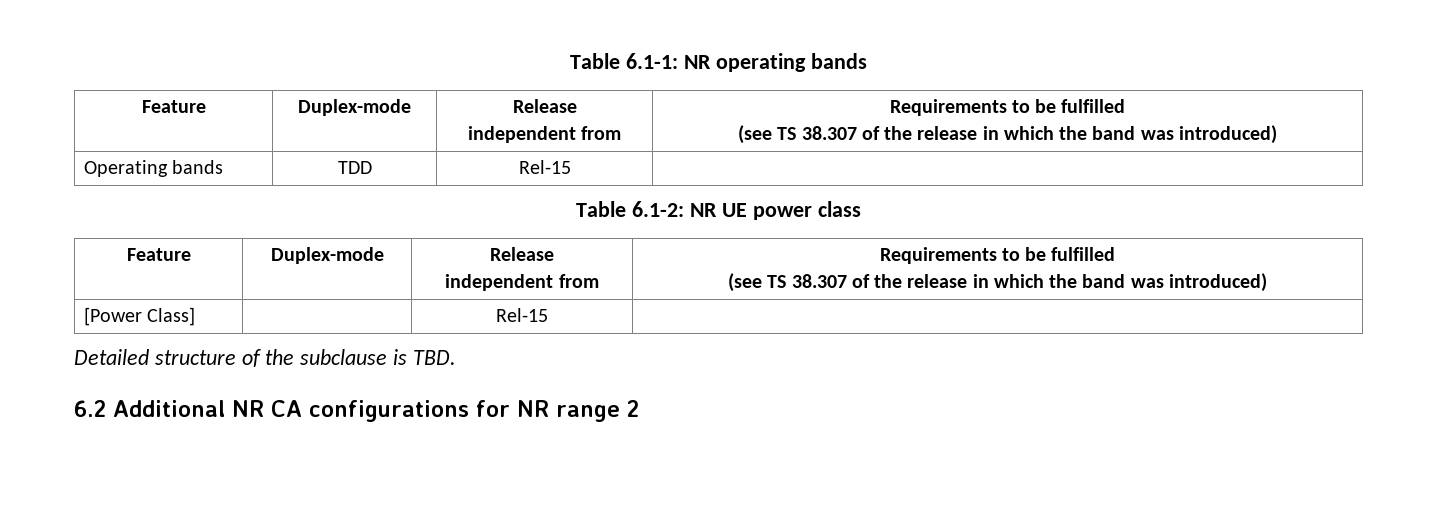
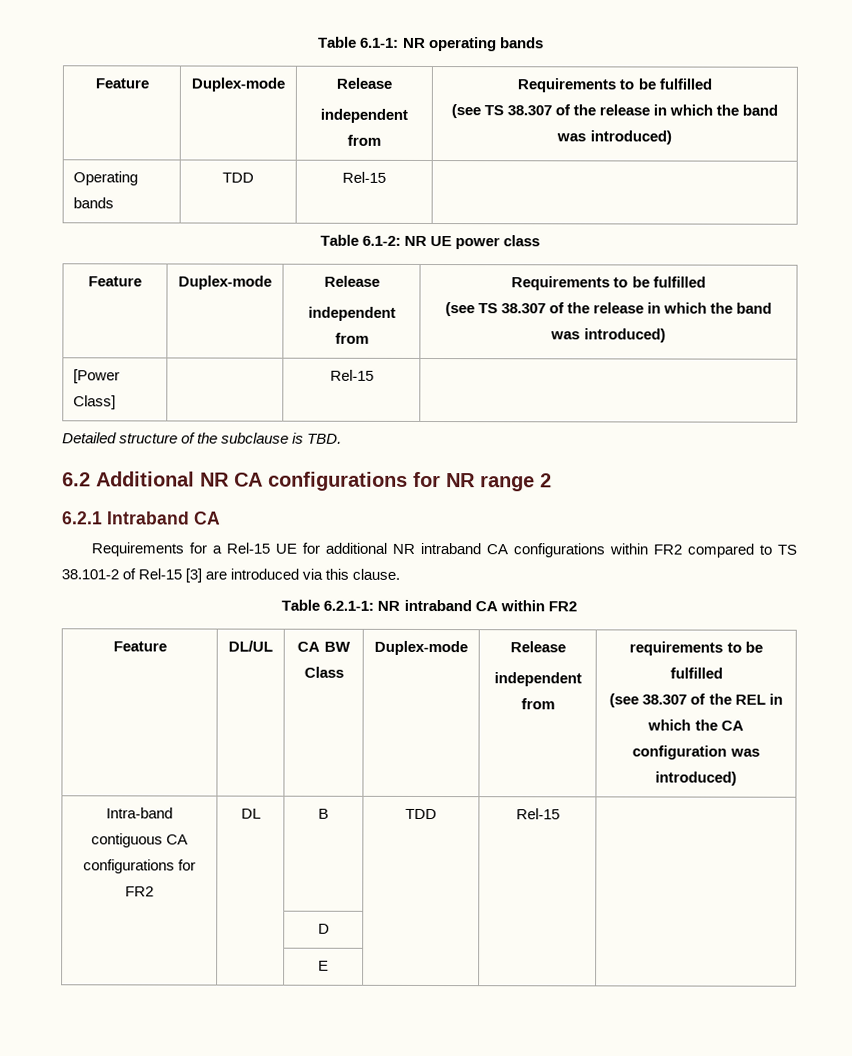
+ 6.2.1 Intraband CA
+ Requirements for a Rel-15 UE for additional NR intraband CA configurations within FR2 compared to TS 38.101-2 of Rel-15 [3] are introduced via this clause.
+ Table 6.2.1-1: NR intraband CA within FR2
+ Feature | DL/UL | CA BW Class | Duplex-mode | Release
+ independent from | requirements to be fulfilled
+ (see 38.307 of the REL in which the CA configuration was introduced)
+ Intra-band contiguous CA configurations for FR2 | DL | B | TDD | Rel-15 |
+ | | D | | |
+ | | E | | |

